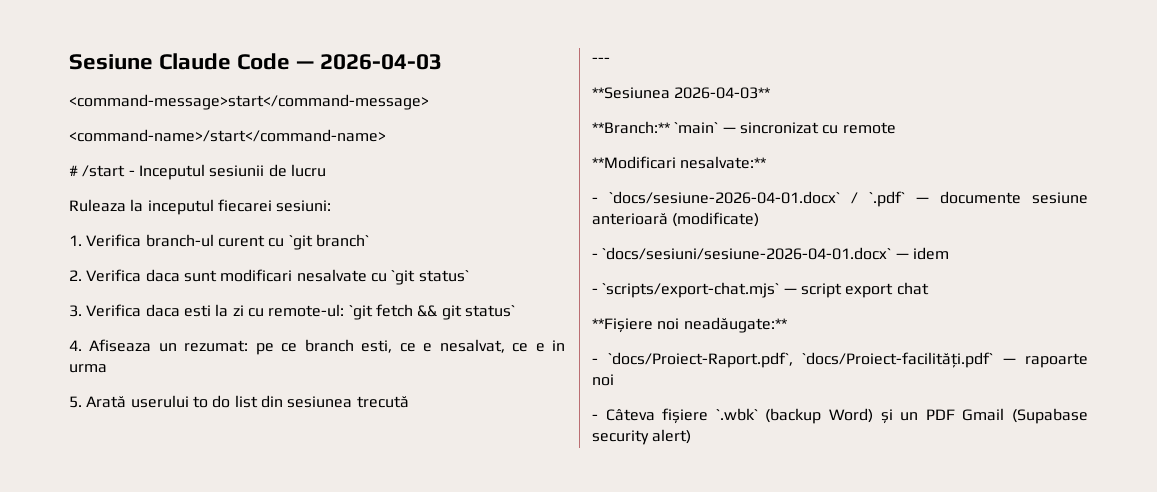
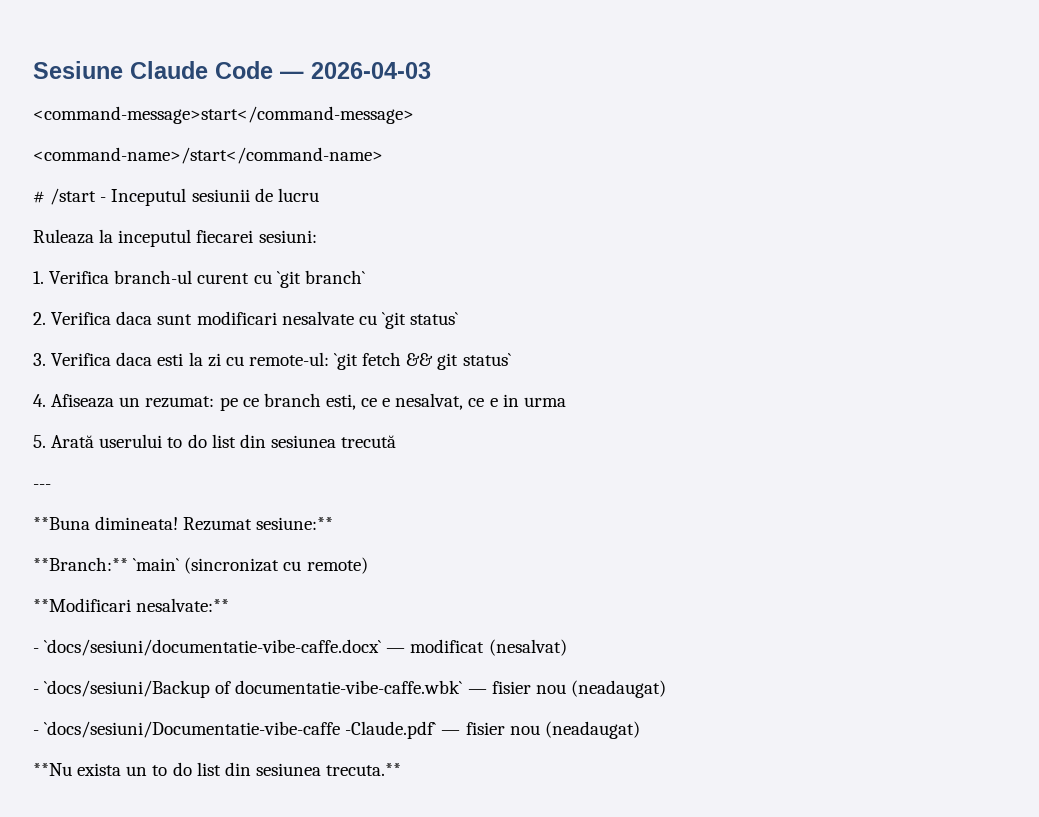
- **Sesiunea 2026-04-03**
- **Branch:** `main` — sincronizat cu remote
+ **Buna dimineata! Rezumat sesiune:**
+ **Branch:** `main` (sincronizat cu remote)
  **Modificari nesalvate:**
- - `docs/sesiune-2026-04-01.docx` / `.pdf` — documente sesiune anterioară (modificate)
- - `docs/sesiuni/sesiune-2026-04-01.docx` — idem
- - `scripts/export-chat.mjs` — script export chat
- **Fișiere noi neadăugate:**
- - `docs/Proiect-Raport.pdf`, `docs/Proiect-facilități.pdf` — rapoarte noi
- - Câteva fișiere `.wbk` (backup Word) și un PDF Gmail (Supabase security alert)
+ - `docs/sesiuni/documentatie-vibe-caffe.docx` — modificat (nesalvat)
+ - `docs/sesiuni/Backup of documentatie-vibe-caffe.wbk` — fisier nou (neadaugat)
+ - `docs/sesiuni/Documentatie-vibe-caffe -Claude.pdf` — fisier nou (neadaugat)
+ **Nu exista un to do list din sesiunea trecuta.**

